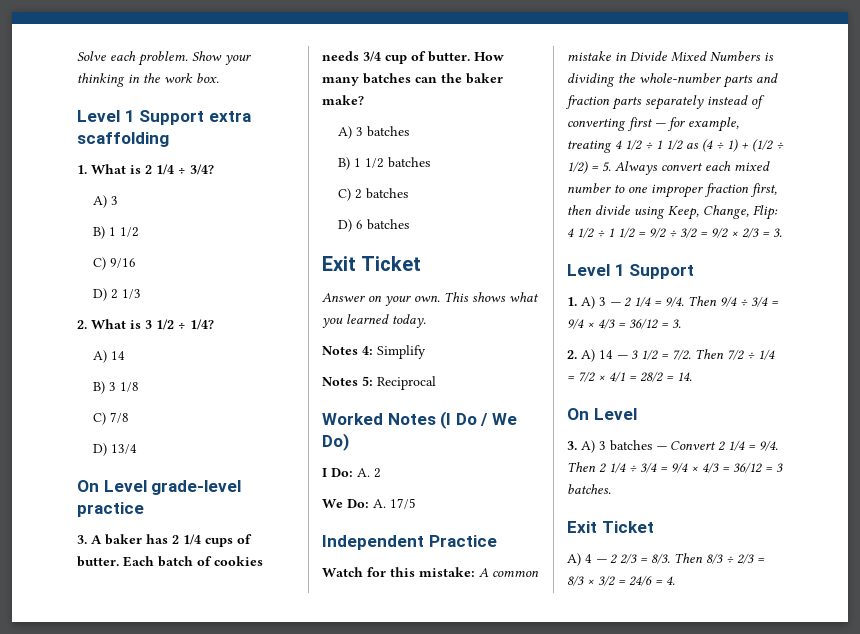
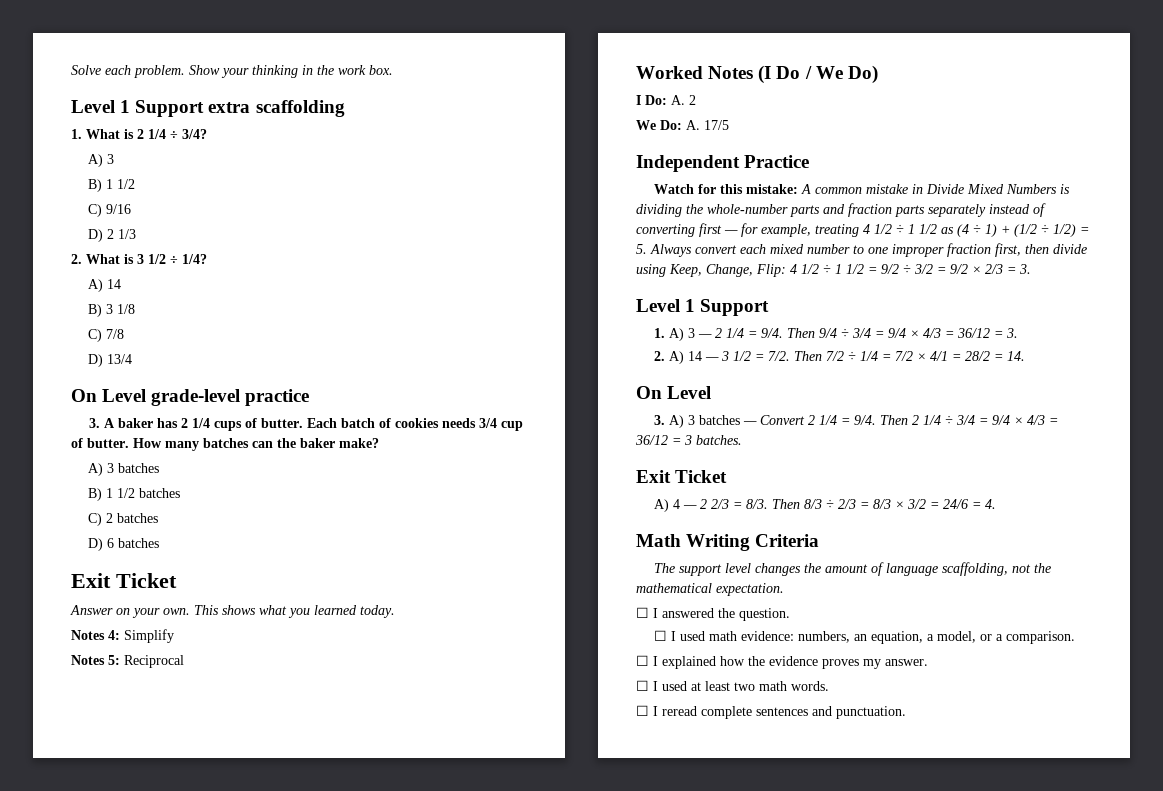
+ Math Writing Criteria
+ The support level changes the amount of language scaffolding, not the mathematical expectation.
+ ☐ I answered the question.
+ ☐ I used math evidence: numbers, an equation, a model, or a comparison.
+ ☐ I explained how the evidence proves my answer.
+ ☐ I used at least two math words.
+ ☐ I reread complete sentences and punctuation.

